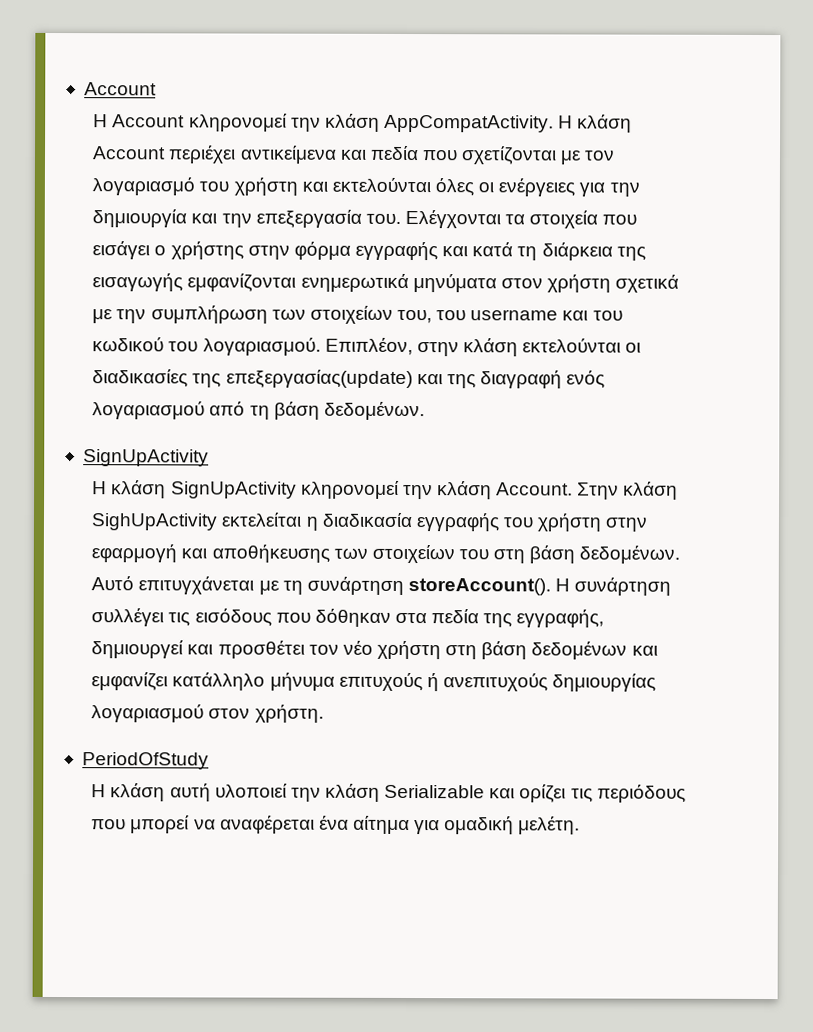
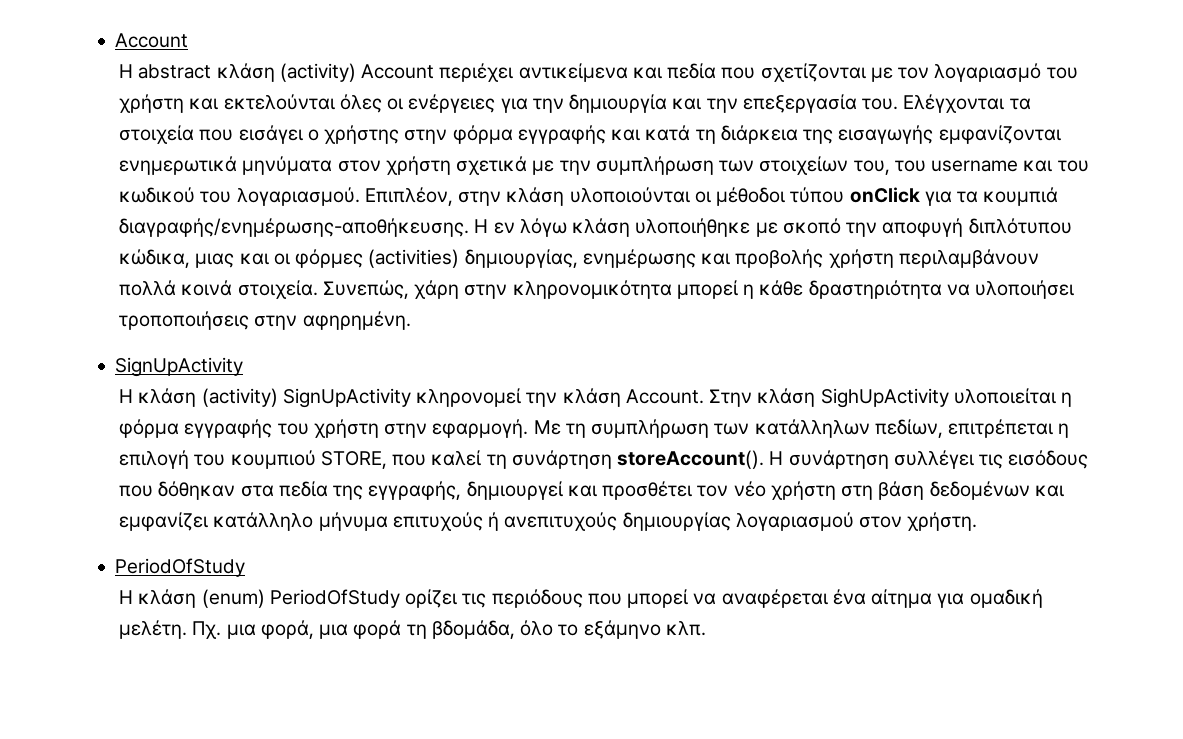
- Η Account κληρονομεί την κλάση AppCompatActivity. Η κλάση Account περιέχει αντικείμενα και πεδία που σχετίζονται με τον λογαριασμό του χρήστη και εκτελούνται όλες οι ενέργειες για την δημιουργία και την επεξεργασία του.
+ Η abstract κλάση (activity) Account περιέχει αντικείμενα και πεδία που σχετίζονται με τον λογαριασμό του χρήστη και εκτελούνται όλες οι ενέργειες για την δημιουργία και την επεξεργασία του.
- Επιπλέον, στην κλάση εκτελούνται οι διαδικασίες της επεξεργασίας(update) και της διαγραφή ενός λογαριασμού από τη βάση δεδομένων.
+ Επιπλέον, στην κλάση υλοποιούνται οι μέθοδοι τύπου onClick για τα κουμπιά διαγραφής/ενημέρωσης-αποθήκευσης. Η εν λόγω κλάση υλοποιήθηκε με σκοπό την αποφυγή διπλότυπου κώδικα, μιας και οι φόρμες (activities) δημιουργίας, ενημέρωσης και προβολής χρήστη περιλαμβάνουν πολλά κοινά στοιχεία. Συνεπώς, χάρη στην κληρονομικότητα μπορεί η κάθε δραστηριότητα να υλοποιήσει τροποποιήσεις στην αφηρημένη.
- Η κλάση SignUpActivity κληρονομεί την κλάση Account.
+ Η κλάση (activity) SignUpActivity κληρονομεί την κλάση Account.
- Στην κλάση SighUpActivity εκτελείται η διαδικασία εγγραφής του χρήστη στην εφαρμογή και αποθήκευσης των στοιχείων του στη βάση δεδομένων. Αυτό επιτυγχάνεται με τη συνάρτηση storeAccount().
+ Στην κλάση SighUpActivity υλοποιείται η φόρμα εγγραφής του χρήστη στην εφαρμογή. Με τη συμπλήρωση των κατάλληλων πεδίων, επιτρέπεται η επιλογή του κουμπιού STORE, που καλεί τη συνάρτηση storeAccount().
- Η κλάση αυτή υλοποιεί την κλάση Serializable και ορίζει τις περιόδους που μπορεί να αναφέρεται ένα αίτημα για ομαδική μελέτη.
+ Η κλάση (enum) PeriodOfStudy ορίζει τις περιόδους που μπορεί να αναφέρεται ένα αίτημα για ομαδική μελέτη.
+ Πχ. μια φορά, μια φορά τη βδομάδα, όλο το εξάμηνο κλπ.

